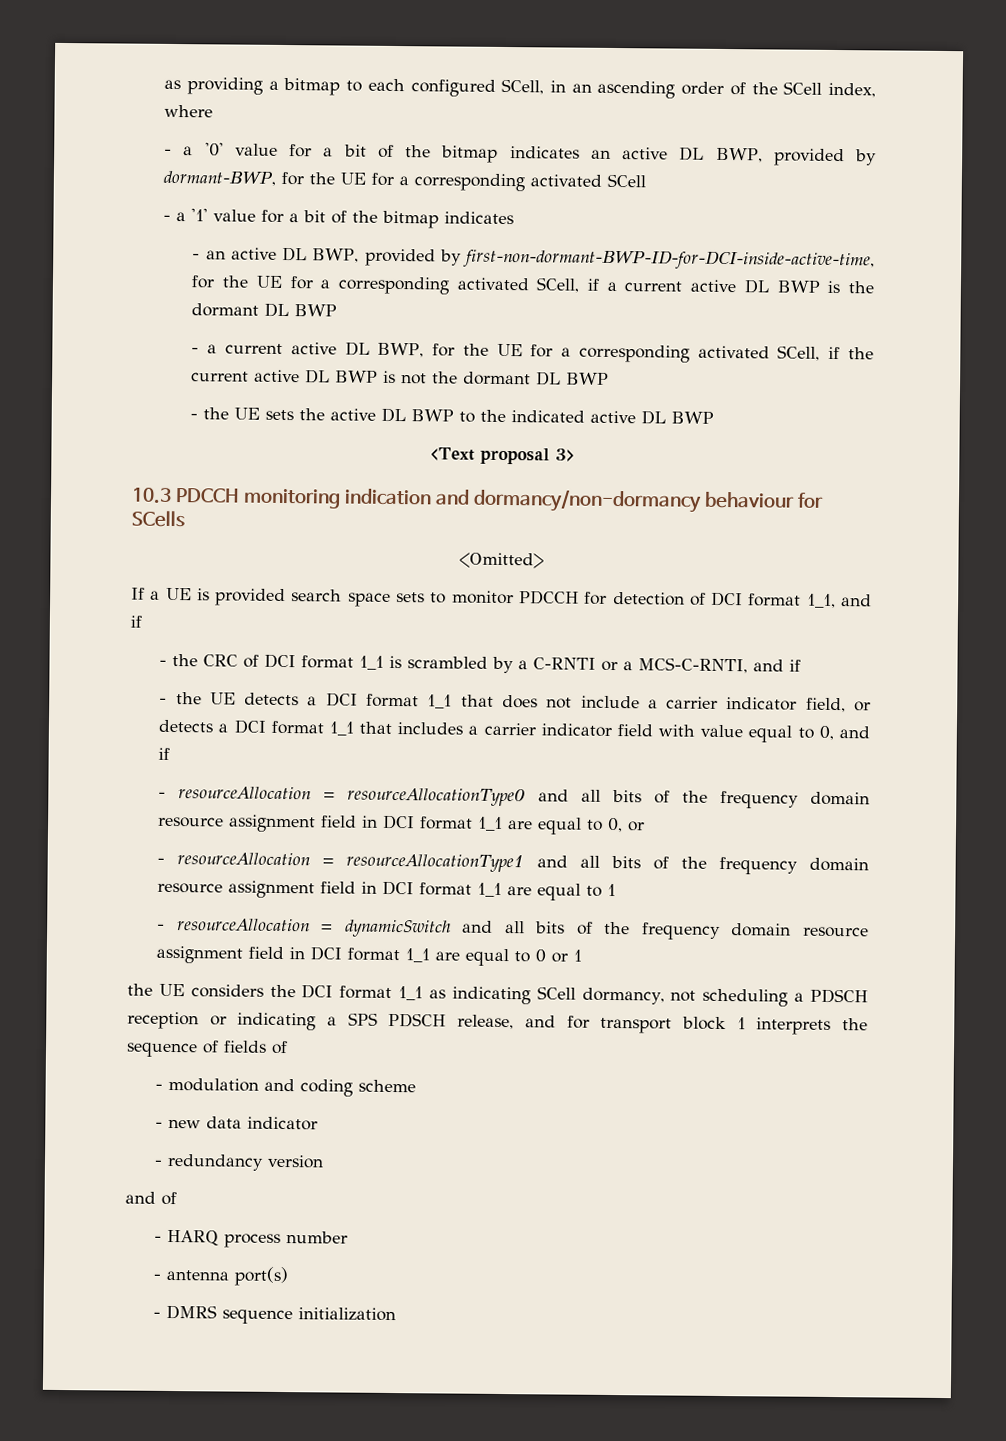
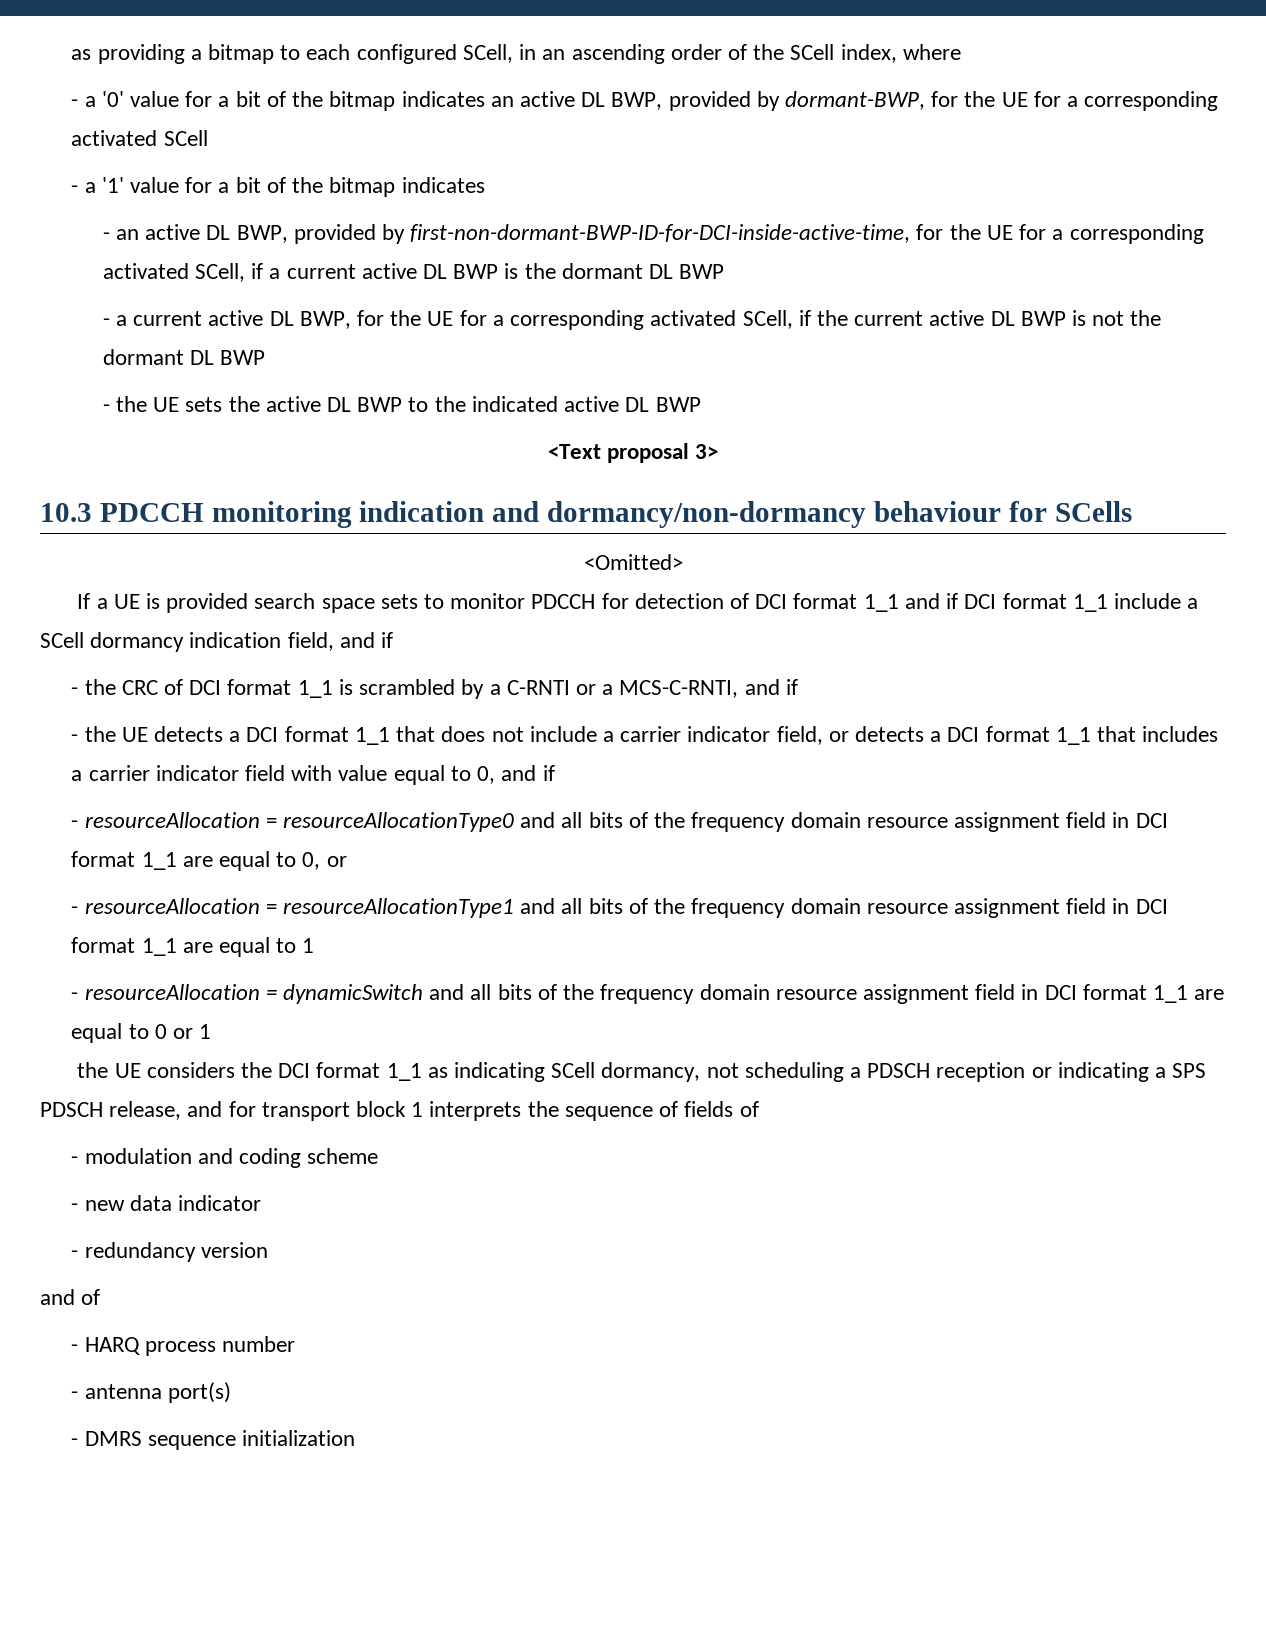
- If a UE is provided search space sets to monitor PDCCH for detection of DCI format 1_1, and if
+ If a UE is provided search space sets to monitor PDCCH for detection of DCI format 1_1 and if DCI format 1_1 include a SCell dormancy indication field, and if

